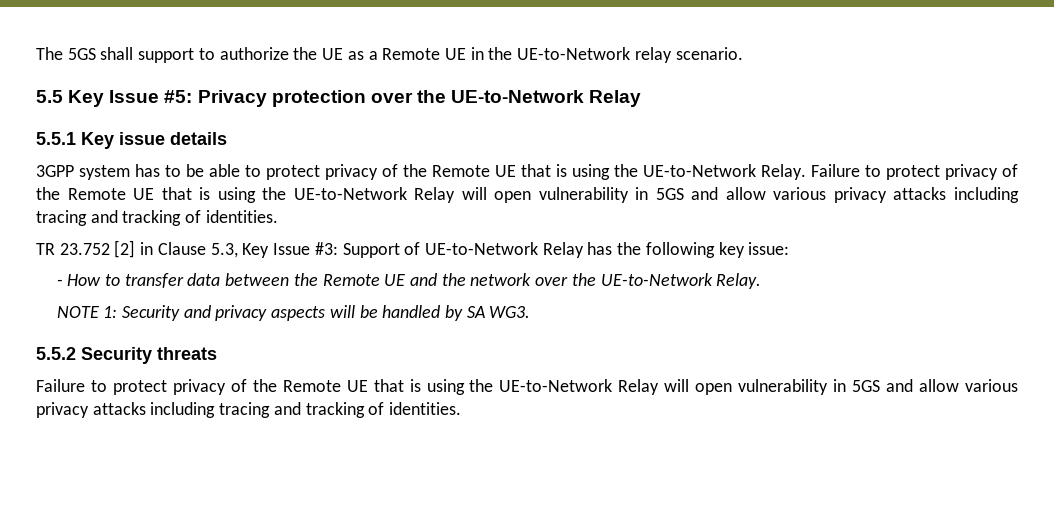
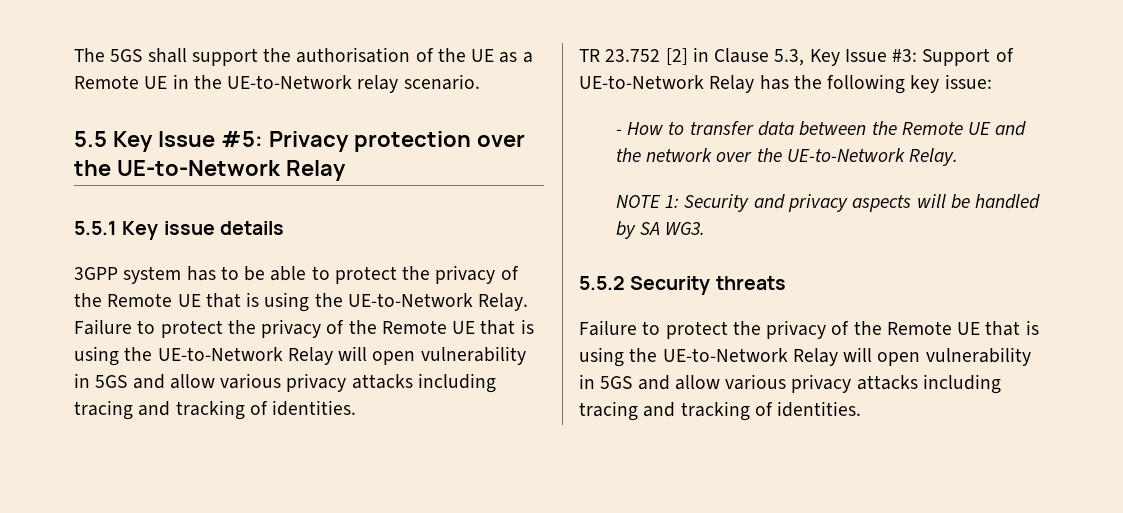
- The 5GS shall support to authorize the UE as a Remote UE in the UE-to-Network relay scenario.
+ The 5GS shall support the authorisation of the UE as a Remote UE in the UE-to-Network relay scenario.
- 3GPP system has to be able to protect privacy of the Remote UE that is using the UE-to-Network Relay. Failure to protect privacy of the Remote UE that is using the UE-to-Network Relay will open vulnerability in 5GS and allow various privacy attacks including tracing and tracking of identities.
+ 3GPP system has to be able to protect the privacy of the Remote UE that is using the UE-to-Network Relay. Failure to protect the privacy of the Remote UE that is using the UE-to-Network Relay will open vulnerability in 5GS and allow various privacy attacks including tracing and tracking of identities.
  5.5.2 Security threats
- Failure to protect privacy of the Remote UE that is using the UE-to-Network Relay will open vulnerability in 5GS and allow various privacy attacks including tracing and tracking of identities.
+ Failure to protect the privacy of the Remote UE that is using the UE-to-Network Relay will open vulnerability in 5GS and allow various privacy attacks including tracing and tracking of identities.

